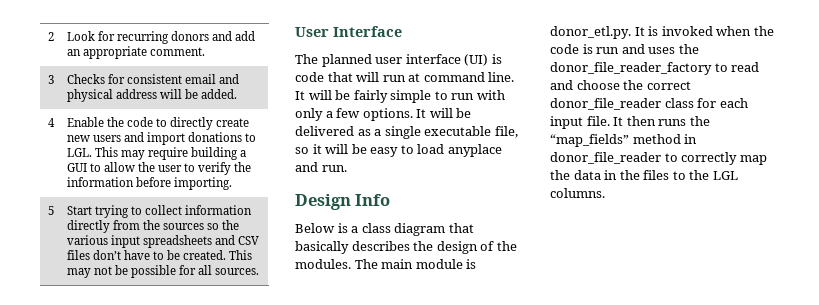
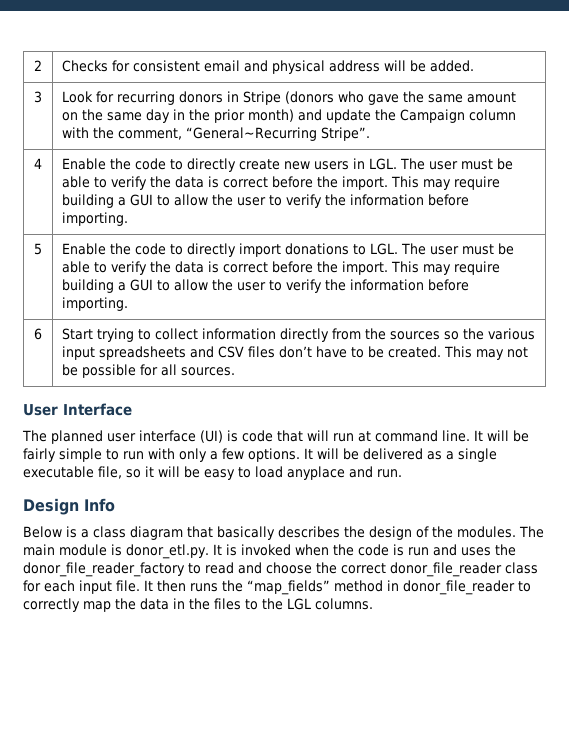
- 2 | Look for recurring donors and add an appropriate comment.
- 3 | Checks for consistent email and physical address will be added.
+ 2 | Checks for consistent email and physical address will be added.
+ 3 | Look for recurring donors in Stripe (donors who gave the same amount on the same day in the prior month) and update the Campaign column with the comment, “General~Recurring Stripe”.
- Enable the code to directly create new users and import donations to LGL. This may require building a GUI to allow the user to verify the information before importing.
+ Enable the code to directly create new users in LGL. The user must be able to verify the data is correct before the import. This may require building a GUI to allow the user to verify the information before importing.
- 5 | Start trying to collect information directly from the sources so the various input spreadsheets and CSV files don’t have to be created. This may not be possible for all sources.
+ 5 | Enable the code to directly import donations to LGL. The user must be able to verify the data is correct before the import. This may require building a GUI to allow the user to verify the information before importing.
+ 6 | Start trying to collect information directly from the sources so the various input spreadsheets and CSV files don’t have to be created. This may not be possible for all sources.

